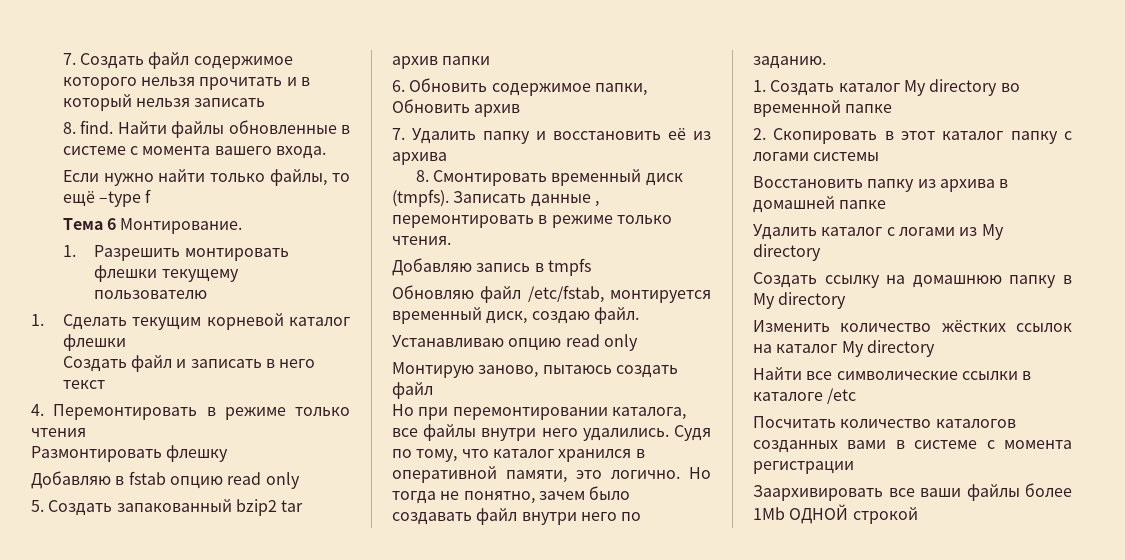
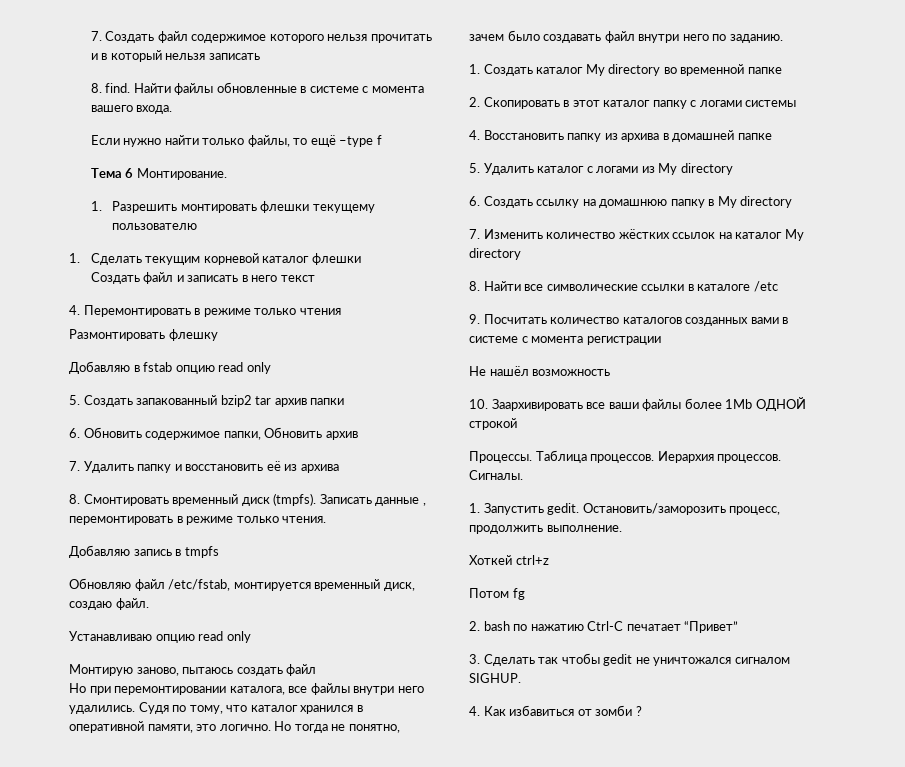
- Восстановить папку из архива в домашней папке
+ 4. Восстановить папку из архива в домашней папке
- Удалить каталог с логами из My directory
+ 5. Удалить каталог с логами из My directory
- Создать ссылку на домашнюю папку в My directory
+ 6. Создать ссылку на домашнюю папку в My directory
- Изменить количество жёстких ссылок на каталог My directory
+ 7. Изменить количество жёстких ссылок на каталог My directory
- Найти все символические ссылки в каталоге /etc
+ 8. Найти все символические ссылки в каталоге /etc
- Посчитать количество каталогов созданных вами в системе с момента регистрации
+ 9. Посчитать количество каталогов созданных вами в системе с момента регистрации
- Заархивировать все ваши файлы более 1Mb ОДНОЙ строкой
+ Не нашёл возможность
+ 10. Заархивировать все ваши файлы более 1Mb ОДНОЙ строкой
+ Процессы. Таблица процессов. Иерархия процессов. Сигналы.
+ 1. Запустить gedit. Остановить/заморозить процесс, продолжить выполнение.
+ Хоткей ctrl+z
+ Потом fg
+ 2. bash по нажатию Ctrl-C печатает “Привет”
+ 3. Сделать так чтобы gedit не уничтожался сигналом SIGHUP.
+ 4. Как избавиться от зомби ?

